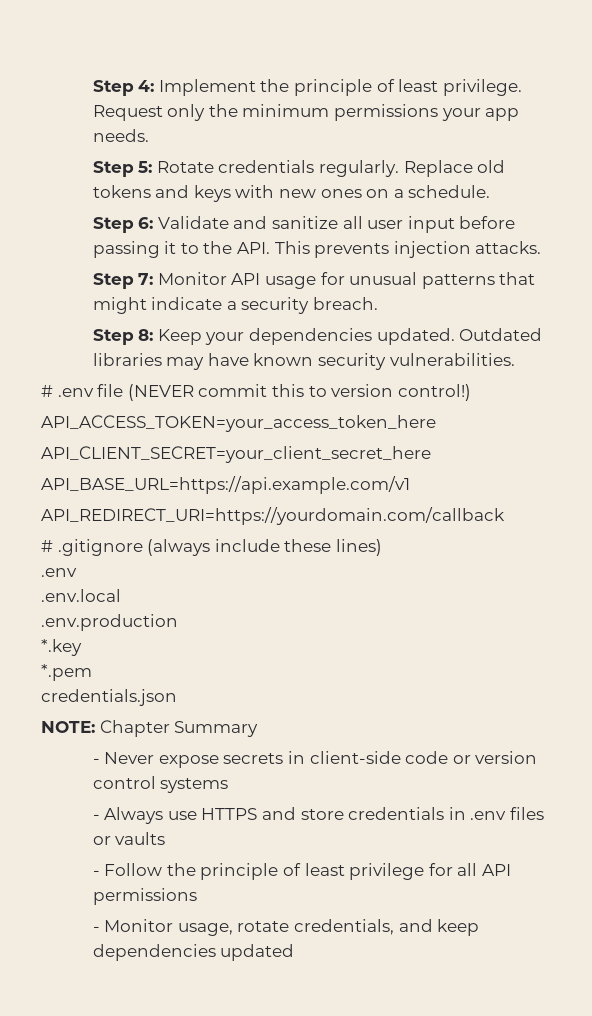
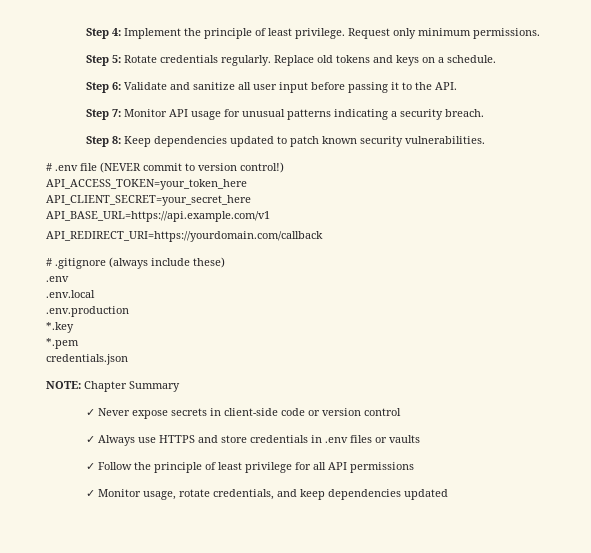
- Request only the minimum permissions your app needs.
+ Request only minimum permissions.
- Replace old tokens and keys with new ones on a schedule.
+ Replace old tokens and keys on a schedule.
- Step 6: Validate and sanitize all user input before passing it to the API. This prevents injection attacks.
+ Step 6: Validate and sanitize all user input before passing it to the API.
- Step 7: Monitor API usage for unusual patterns that might indicate a security breach.
+ Step 7: Monitor API usage for unusual patterns indicating a security breach.
- Step 8: Keep your dependencies updated. Outdated libraries may have known security vulnerabilities.
+ Step 8: Keep dependencies updated to patch known security vulnerabilities.
- # .env file (NEVER commit this to version control!)
+ # .env file (NEVER commit to version control!)
- API_ACCESS_TOKEN=your_access_token_here
- API_CLIENT_SECRET=your_client_secret_here
+ API_ACCESS_TOKEN=your_token_here
+ API_CLIENT_SECRET=your_secret_here
- # .gitignore (always include these lines)
+ # .gitignore (always include these)
- - Never expose secrets in client-side code or version control systems
- - Always use HTTPS and store credentials in .env files or vaults
+ ✓ Never expose secrets in client-side code or version control
+ ✓ Always use HTTPS and store credentials in .env files or vaults
- - Follow the principle of least privilege for all API permissions
+ ✓ Follow the principle of least privilege for all API permissions
- - Monitor usage, rotate credentials, and keep dependencies updated
+ ✓ Monitor usage, rotate credentials, and keep dependencies updated

